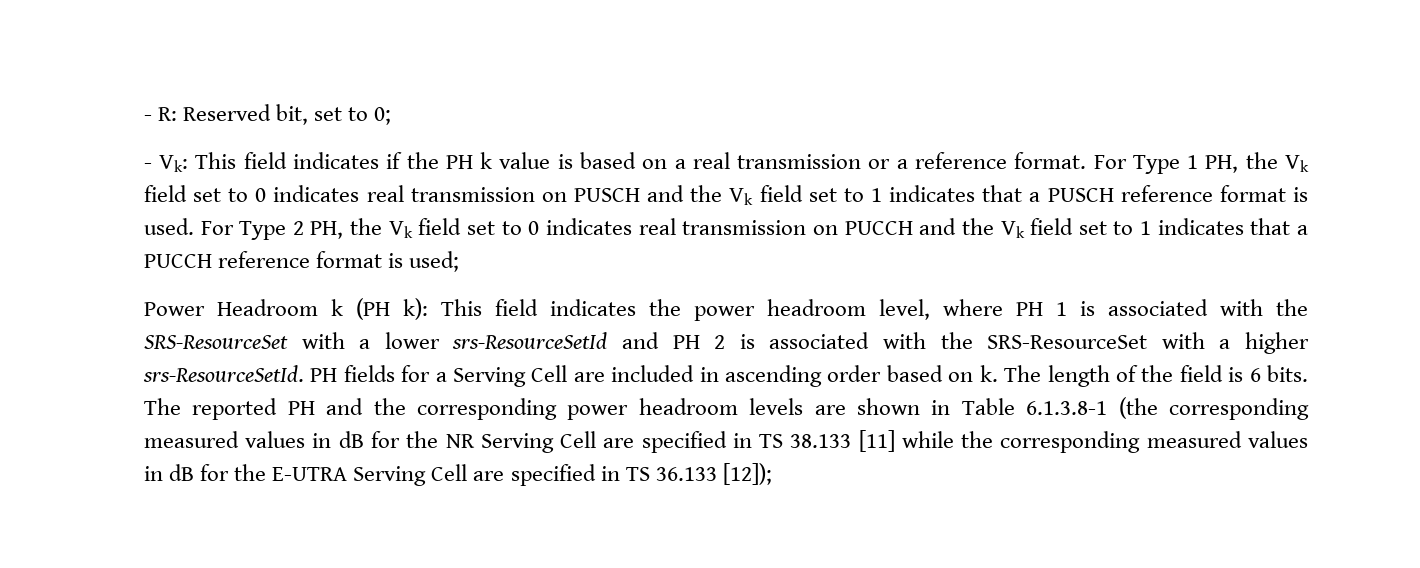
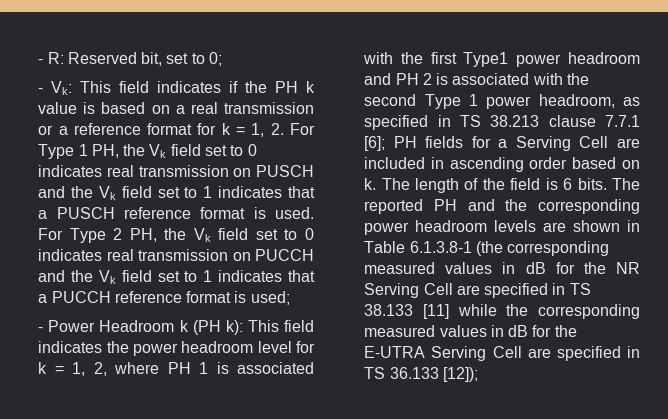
- - Vk: This field indicates if the PH k value is based on a real transmission or a reference format. For Type 1 PH, the Vk field set to 0 indicates real transmission on PUSCH and the Vk field set to 1 indicates that a PUSCH reference format is used.
+ - Vk: This field indicates if the PH k value is based on a real transmission or a reference format for k = 1, 2. For Type 1 PH, the Vk field set to 0 indicates real transmission on PUSCH and the Vk field set to 1 indicates that a PUSCH reference format is used.
- Power Headroom k (PH k): This field indicates the power headroom level, where PH 1 is associated with the SRS-ResourceSet with a lower srs-ResourceSetId and PH 2 is associated with the SRS-ResourceSet with a higher srs-ResourceSetId. PH fields for a Serving Cell are included in ascending order based on k.
+ - Power Headroom k (PH k): This field indicates the power headroom level for k = 1, 2, where PH 1 is associated with the first Type1 power headroom and PH 2 is associated with the second Type 1 power headroom, as specified in TS 38.213 clause 7.7.1 [6]; PH fields for a Serving Cell are included in ascending order based on k.

